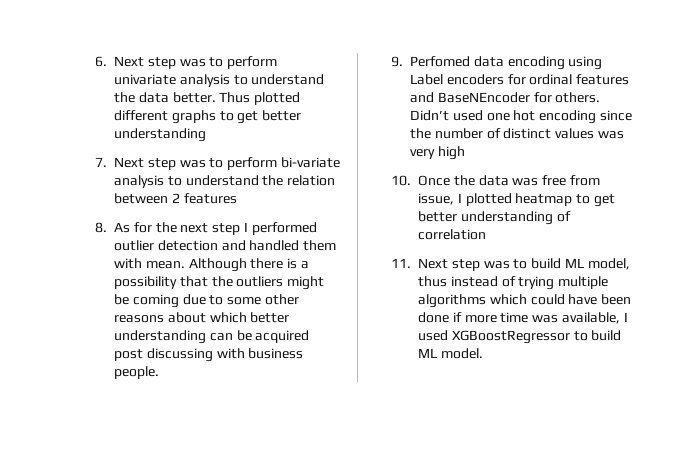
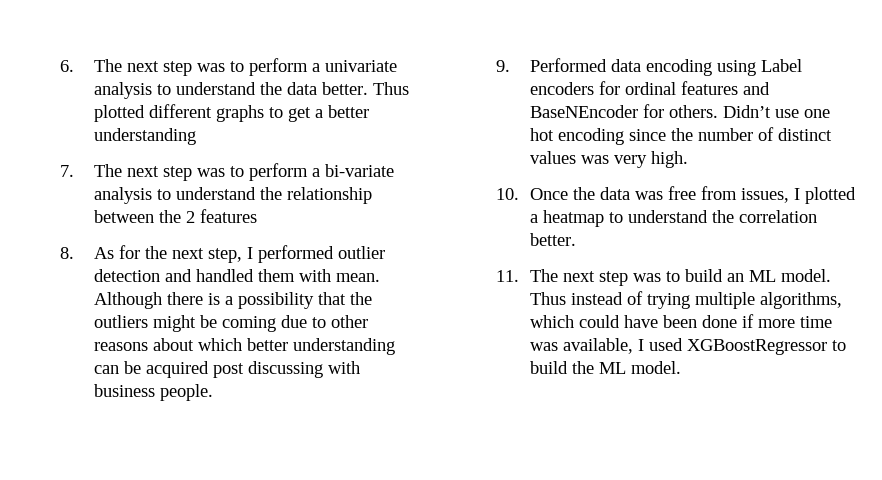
- 6. Next step was to perform univariate analysis to understand the data better.
+ 6. The next step was to perform a univariate analysis to understand the data better.
- Thus plotted different graphs to get better understanding
+ Thus plotted different graphs to get a better understanding
- 7. Next step was to perform bi-variate analysis to understand the relation between 2 features
+ 7. The next step was to perform a bi-variate analysis to understand the relationship between the 2 features
- 8. As for the next step I performed outlier detection and handled them with mean.
+ 8. As for the next step, I performed outlier detection and handled them with mean.
- Although there is a possibility that the outliers might be coming due to some other reasons about which better understanding can be acquired post discussing with business people.
+ Although there is a possibility that the outliers might be coming due to other reasons about which better understanding can be acquired post discussing with business people.
- 9. Perfomed data encoding using Label encoders for ordinal features and BaseNEncoder for others.
+ 9. Performed data encoding using Label encoders for ordinal features and BaseNEncoder for others.
- Didn’t used one hot encoding since the number of distinct values was very high
+ Didn’t use one hot encoding since the number of distinct values was very high.
- 10. Once the data was free from issue, I plotted heatmap to get better understanding of correlation
+ 10. Once the data was free from issues, I plotted a heatmap to understand the correlation better.
- 11. Next step was to build ML model, thus instead of trying multiple algorithms which could have been done if more time was available, I used XGBoostRegressor to build ML model.
+ 11. The next step was to build an ML model. Thus instead of trying multiple algorithms, which could have been done if more time was available, I used XGBoostRegressor to build the ML model.

